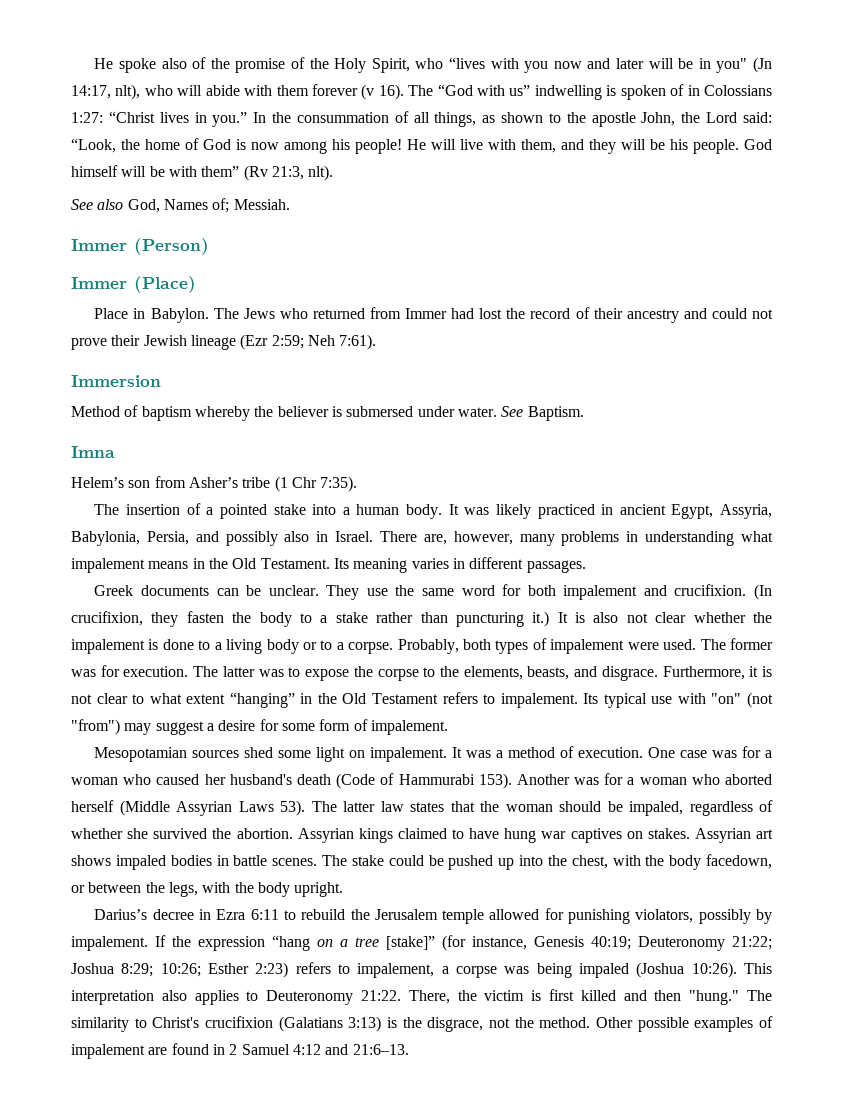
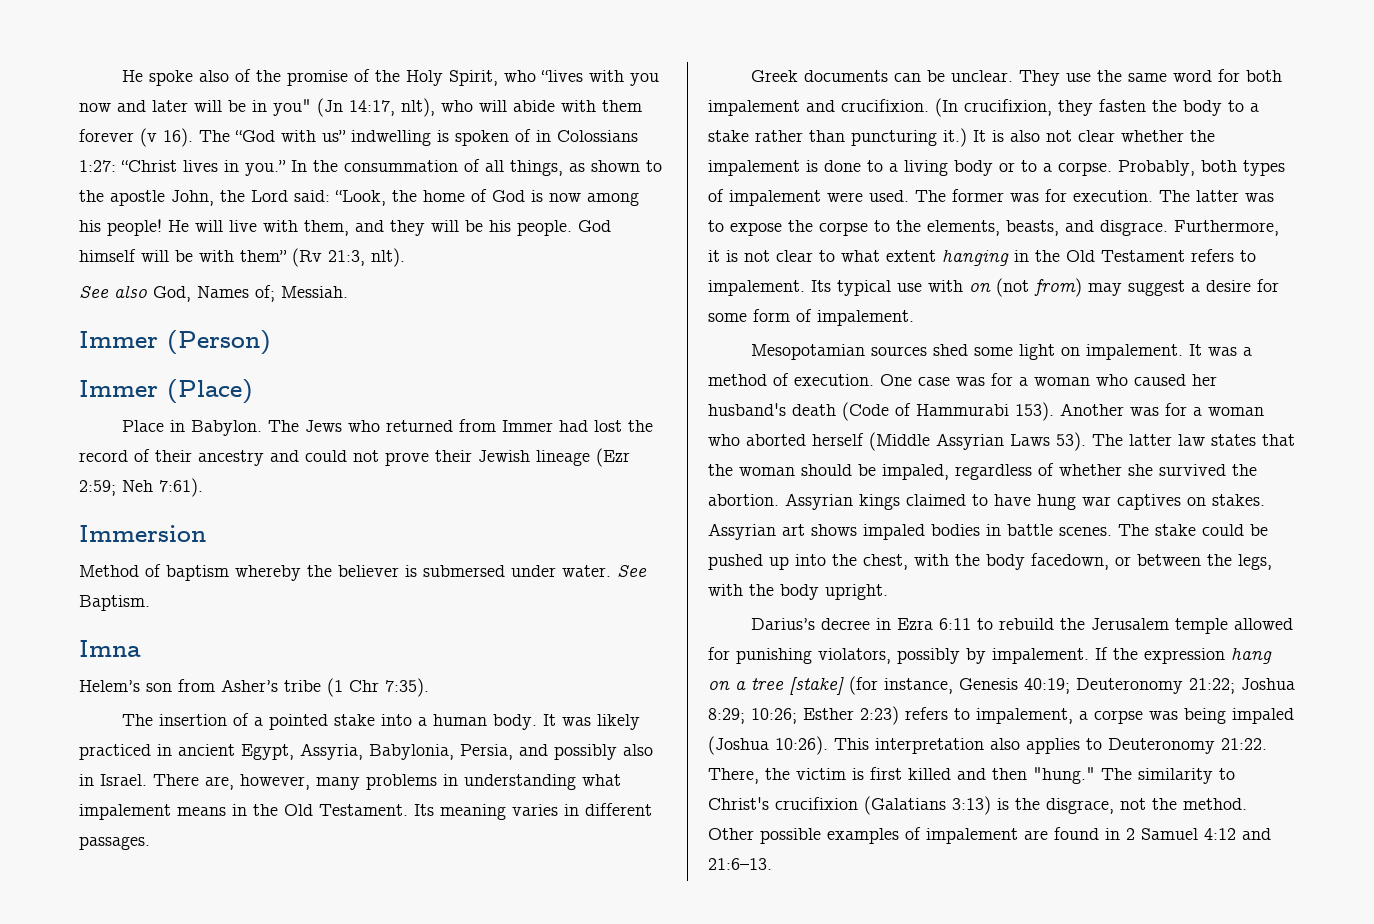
- Furthermore, it is not clear to what extent “hanging” in the Old Testament refers to impalement.
+ Furthermore, it is not clear to what extent hanging in the Old Testament refers to impalement.
- Its typical use with "on" (not "from") may suggest a desire for some form of impalement.
+ Its typical use with on (not from) may suggest a desire for some form of impalement.
- If the expression “hang on a tree [stake]” (for instance, Genesis 40:19; Deuteronomy 21:22; Joshua 8:29; 10:26; Esther 2:23) refers to impalement, a corpse was being impaled (Joshua 10:26).
+ If the expression hang on a tree [stake] (for instance, Genesis 40:19; Deuteronomy 21:22; Joshua 8:29; 10:26; Esther 2:23) refers to impalement, a corpse was being impaled (Joshua 10:26).

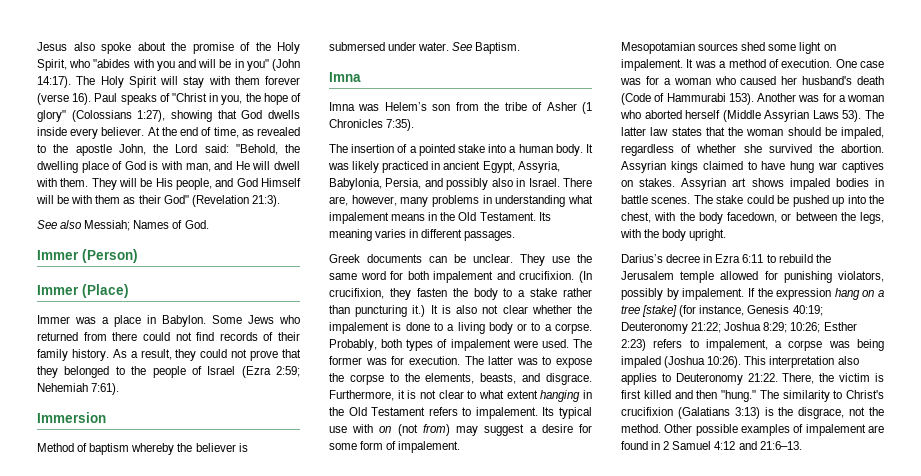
- He spoke also of the promise of the Holy Spirit, who “lives with you now and later will be in you" (Jn 14:17, nlt), who will abide with them forever (v 16). The “God with us” indwelling is spoken of in Colossians 1:27: “Christ lives in you.” In the consummation of all things, as shown to the apostle John, the Lord said: “Look, the home of God is now among his people! He will live with them, and they will be his people. God himself will be with them” (Rv 21:3, nlt).
- See also God, Names of; Messiah.
+ Jesus also spoke about the promise of the Holy Spirit, who "abides with you and will be in you" (John 14:17). The Holy Spirit will stay with them forever (verse 16). Paul speaks of "Christ in you, the hope of glory" (Colossians 1:27), showing that God dwells inside every believer. At the end of time, as revealed to the apostle John, the Lord said: "Behold, the dwelling place of God is with man, and He will dwell with them. They will be His people, and God Himself will be with them as their God" (Revelation 21:3).
+ See also Messiah; Names of God.
- Place in Babylon.
+ Immer was a place in Babylon.
- The Jews who returned from Immer had lost the record of their ancestry and could not prove their Jewish lineage (Ezr 2:59; Neh 7:61).
+ Some Jews who returned from there could not find records of their family history. As a result, they could not prove that they belonged to the people of Israel (Ezra 2:59; Nehemiah 7:61).
- Helem’s son from Asher’s tribe (1 Chr 7:35).
+ Imna was Helem’s son from the tribe of Asher (1 Chronicles 7:35).

